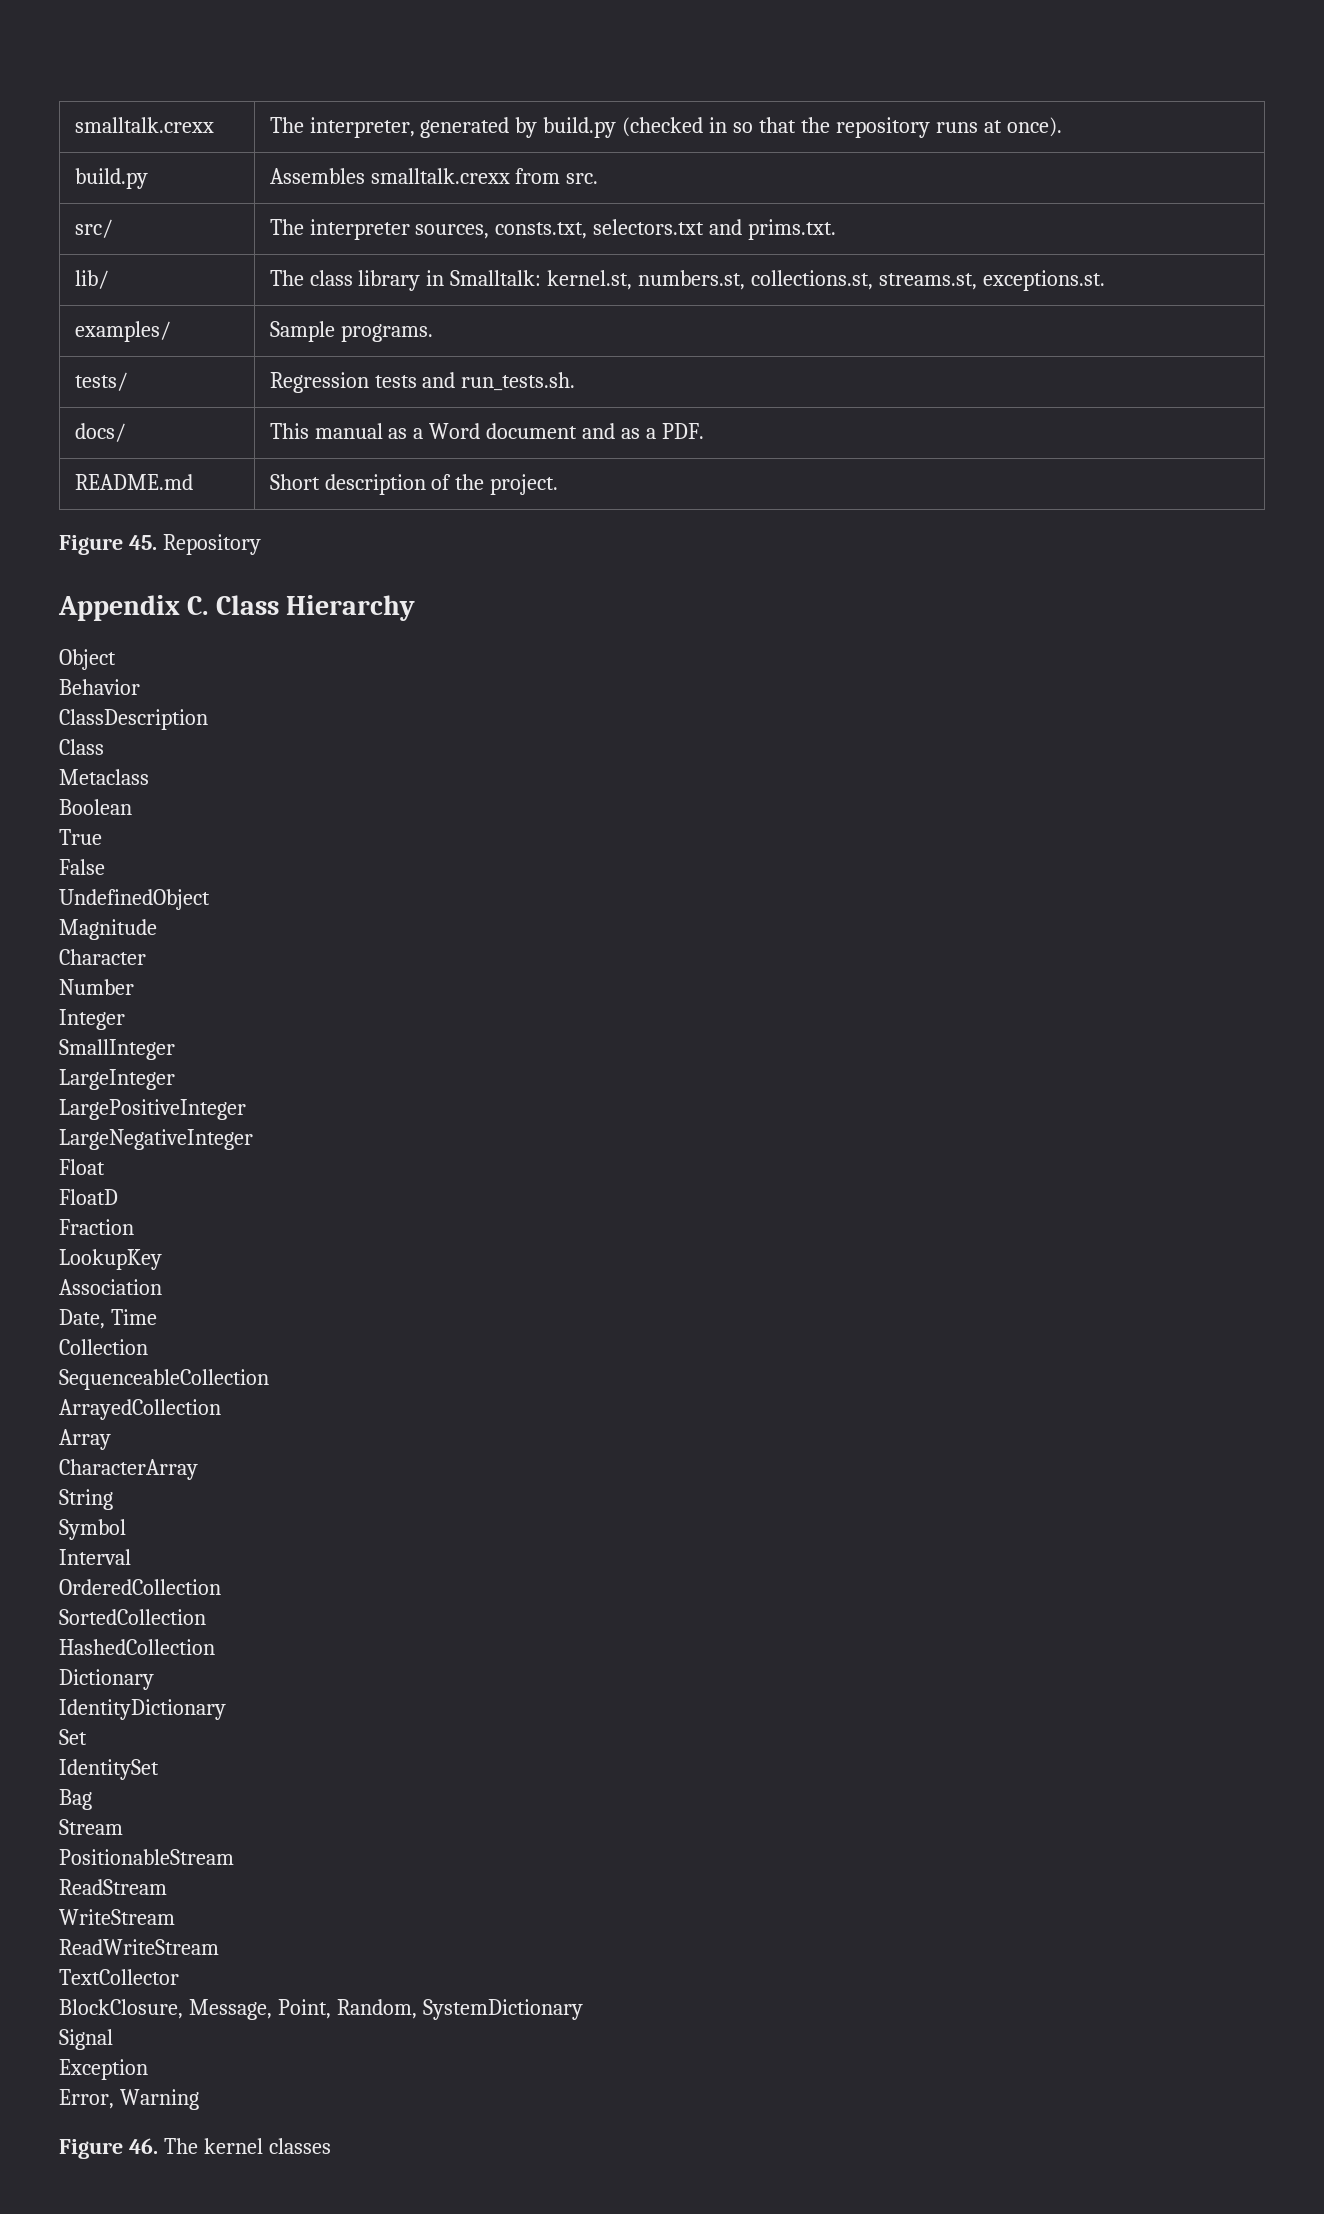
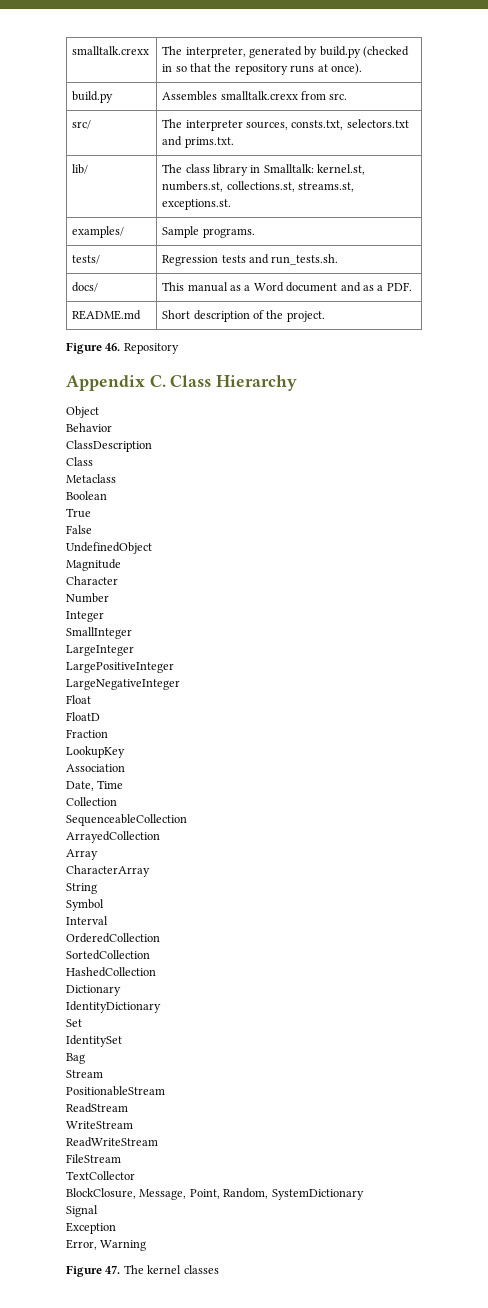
- Figure 45. Repository
+ Figure 46. Repository
+ FileStream
- Figure 46. The kernel classes
+ Figure 47. The kernel classes

